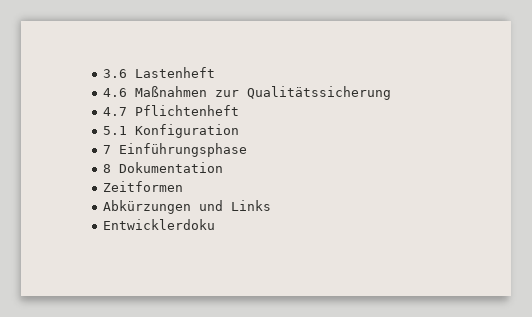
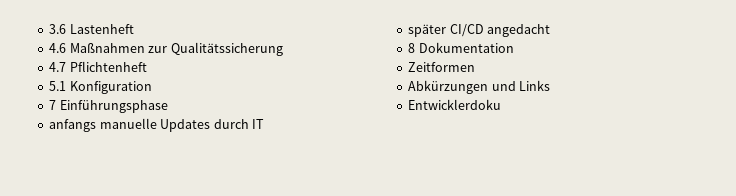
+ anfangs manuelle Updates durch IT
+ später CI/CD angedacht

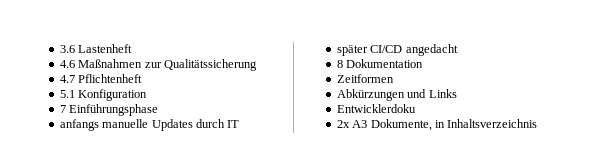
+ 2x A3 Dokumente, in Inhaltsverzeichnis

